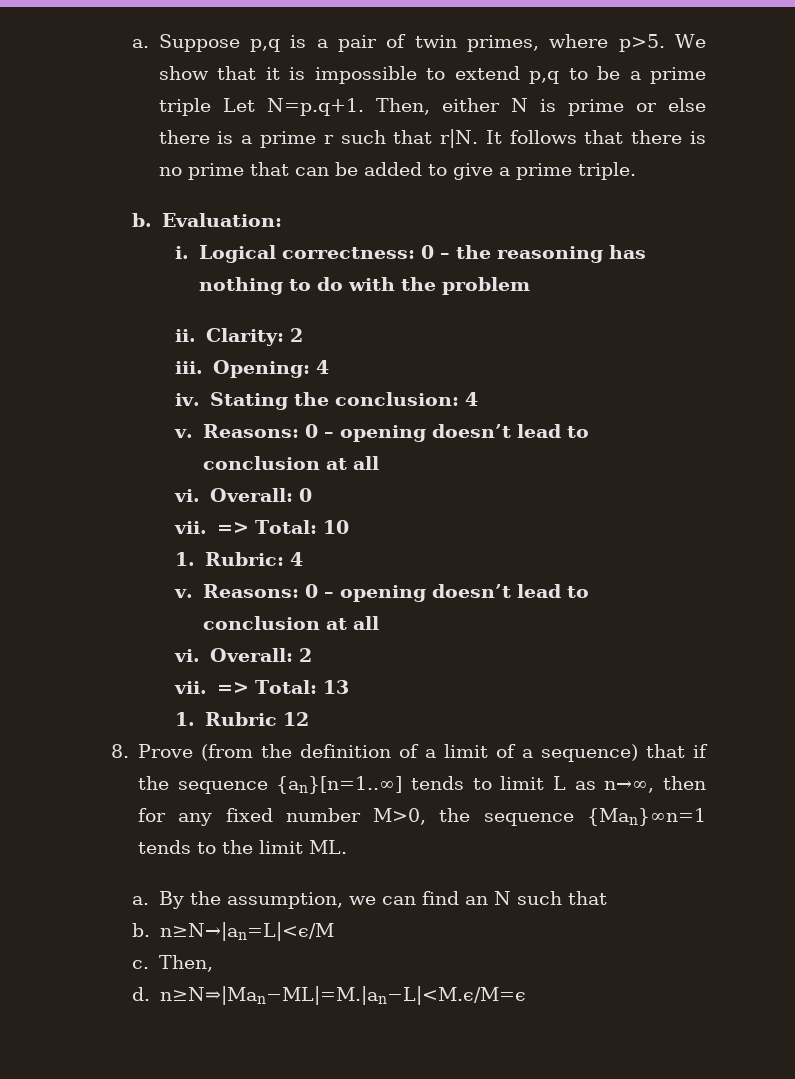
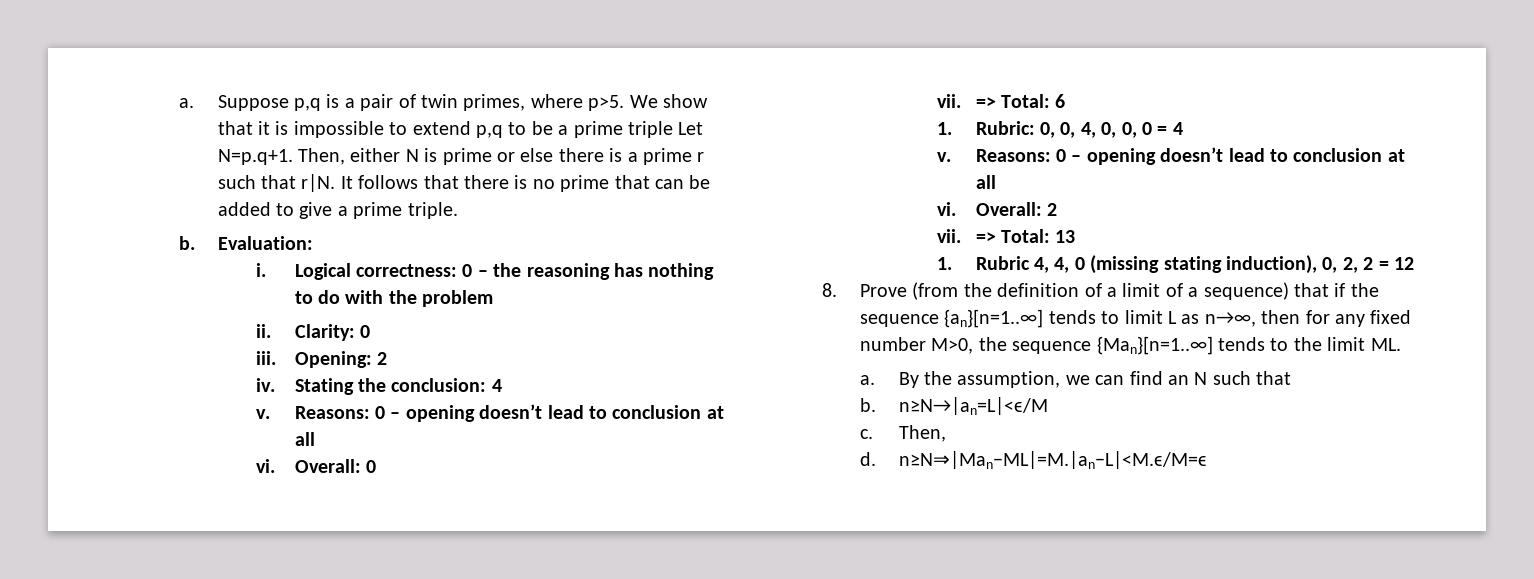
- Clarity: 2
+ Clarity: 0
- Opening: 4
+ Opening: 2
- => Total: 10
+ => Total: 6
- 1. Rubric: 4
+ 1. Rubric: 0, 0, 4, 0, 0, 0 = 4
- 1. Rubric 12
+ 1. Rubric 4, 4, 0 (missing stating induction), 0, 2, 2 = 12
- 8. Prove (from the definition of a limit of a sequence) that if the sequence {an}[n=1..∞] tends to limit L as n→∞, then for any fixed number M>0, the sequence {Man}∞n=1 tends to the limit ML.
+ 8. Prove (from the definition of a limit of a sequence) that if the sequence {an}[n=1..∞] tends to limit L as n→∞, then for any fixed number M>0, the sequence {Man}[n=1..∞] tends to the limit ML.

